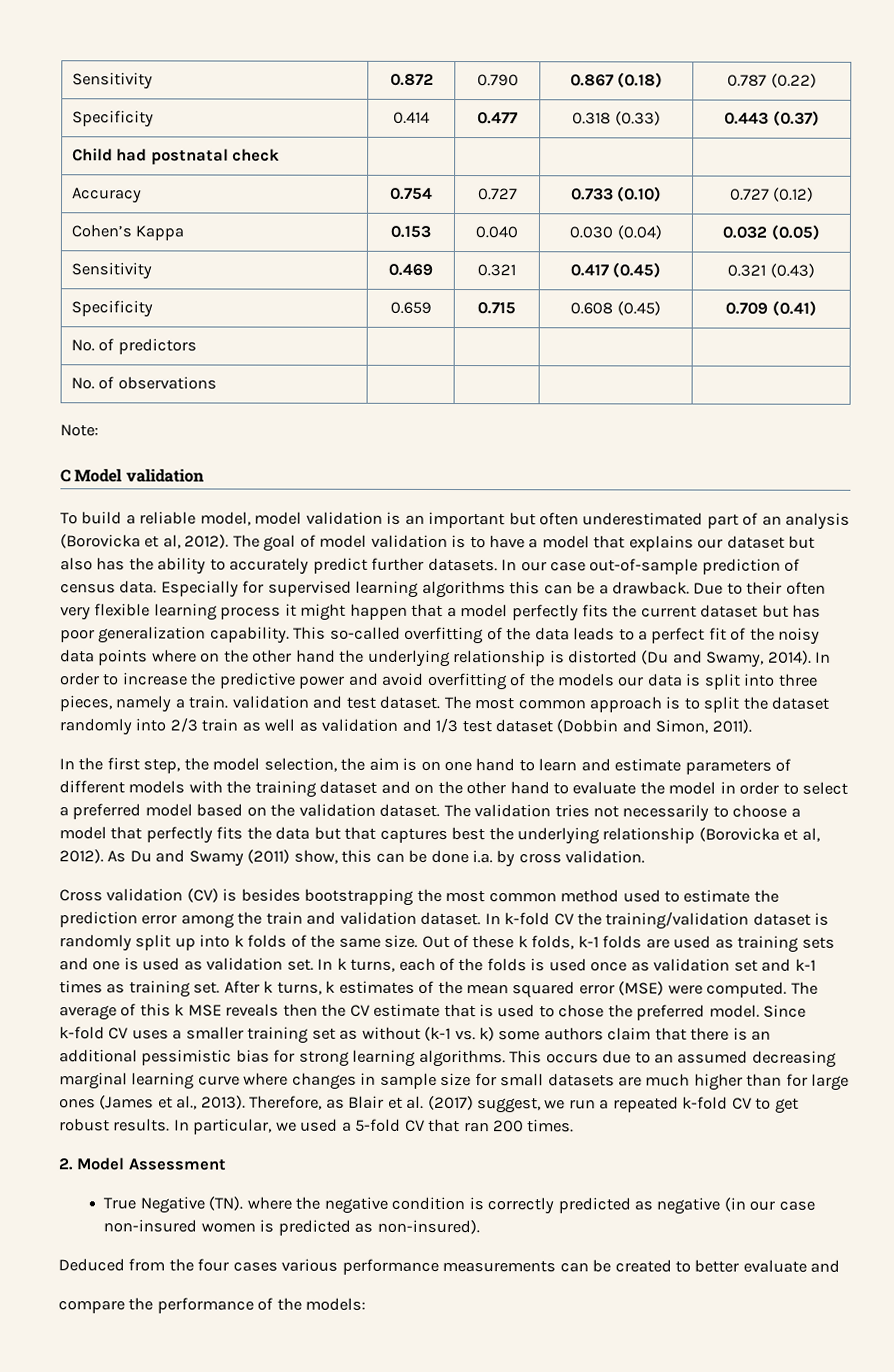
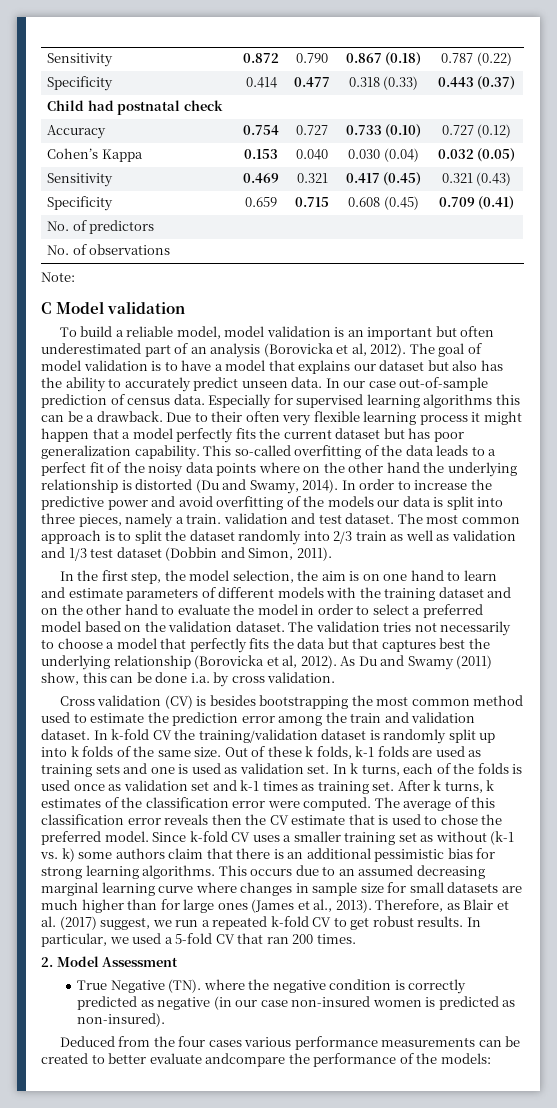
- The goal of model validation is to have a model that explains our dataset but also has the ability to accurately predict further datasets.
+ The goal of model validation is to have a model that explains our dataset but also has the ability to accurately predict unseen data.
- After k turns, k estimates of the mean squared error (MSE) were computed.
+ After k turns, k estimates of the classification error were computed.
- The average of this k MSE reveals then the CV estimate that is used to chose the preferred model.
+ The average of this classification error reveals then the CV estimate that is used to chose the preferred model.
- Deduced from the four cases various performance measurements can be created to better evaluate and
- compare the performance of the models:
+ Deduced from the four cases various performance measurements can be created to better evaluate andcompare the performance of the models:

